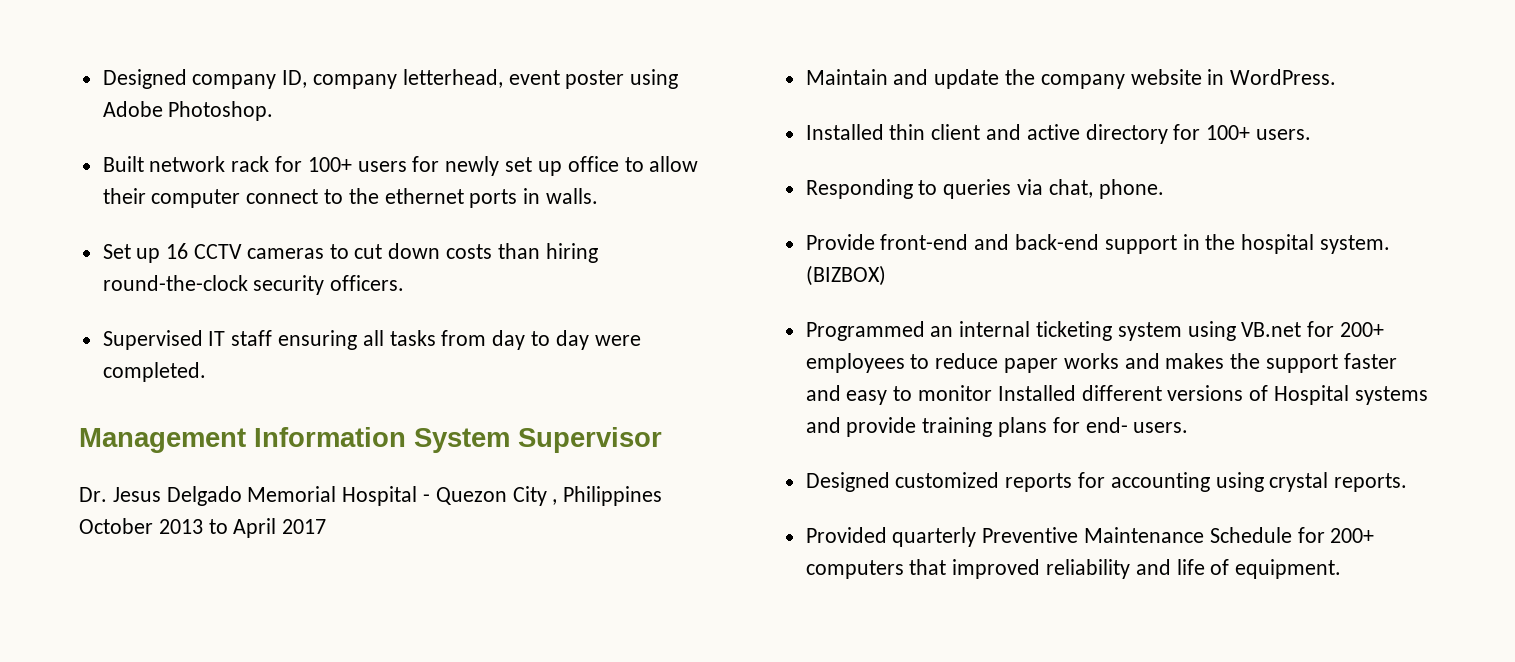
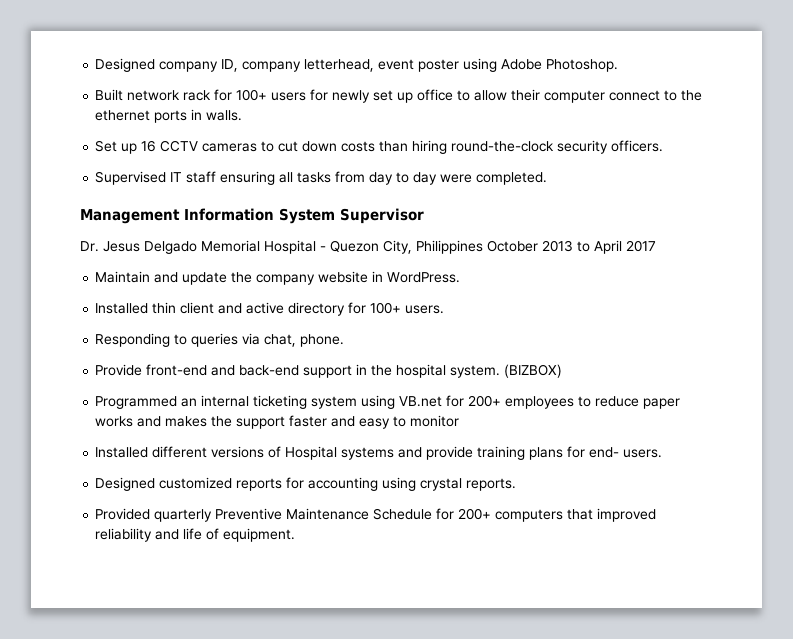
- Dr. Jesus Delgado Memorial Hospital - Quezon City , Philippines October 2013 to April 2017
+ Dr. Jesus Delgado Memorial Hospital - Quezon City, Philippines October 2013 to April 2017
- Programmed an internal ticketing system using VB.net for 200+ employees to reduce paper works and makes the support faster and easy to monitor Installed different versions of Hospital systems and provide training plans for end- users.
+ Programmed an internal ticketing system using VB.net for 200+ employees to reduce paper works and makes the support faster and easy to monitor
+ Installed different versions of Hospital systems and provide training plans for end- users.

